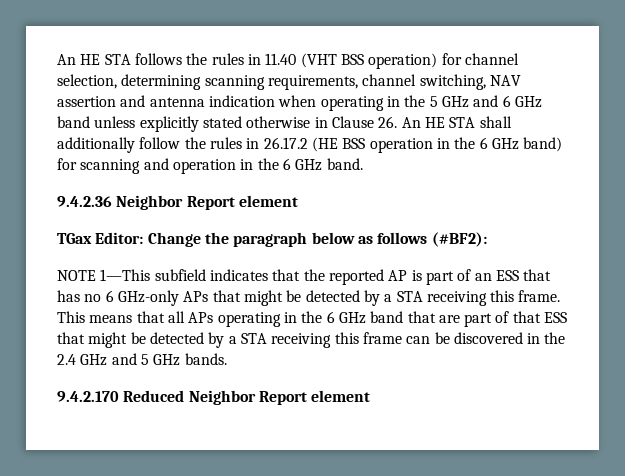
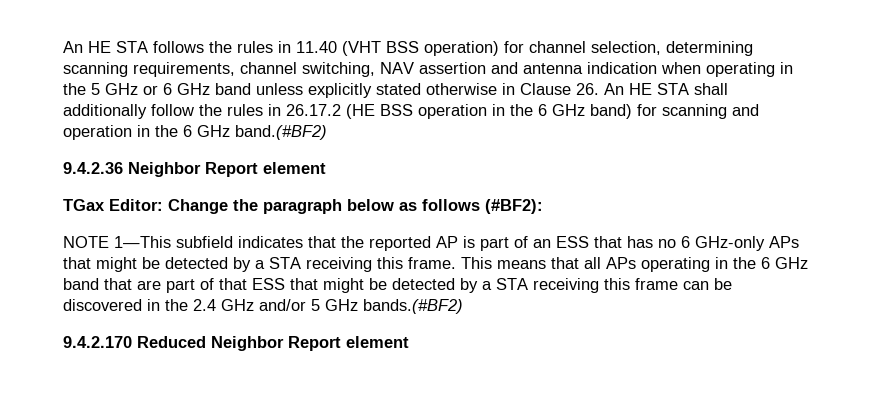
- An HE STA follows the rules in 11.40 (VHT BSS operation) for channel selection, determining scanning requirements, channel switching, NAV assertion and antenna indication when operating in the 5 GHz and 6 GHz band unless explicitly stated otherwise in Clause 26. An HE STA shall additionally follow the rules in 26.17.2 (HE BSS operation in the 6 GHz band) for scanning and operation in the 6 GHz band.
+ An HE STA follows the rules in 11.40 (VHT BSS operation) for channel selection, determining scanning requirements, channel switching, NAV assertion and antenna indication when operating in the 5 GHz or 6 GHz band unless explicitly stated otherwise in Clause 26. An HE STA shall additionally follow the rules in 26.17.2 (HE BSS operation in the 6 GHz band) for scanning and operation in the 6 GHz band.(#BF2)
- This means that all APs operating in the 6 GHz band that are part of that ESS that might be detected by a STA receiving this frame can be discovered in the 2.4 GHz and 5 GHz bands.
+ This means that all APs operating in the 6 GHz band that are part of that ESS that might be detected by a STA receiving this frame can be discovered in the 2.4 GHz and/or 5 GHz bands.(#BF2)

